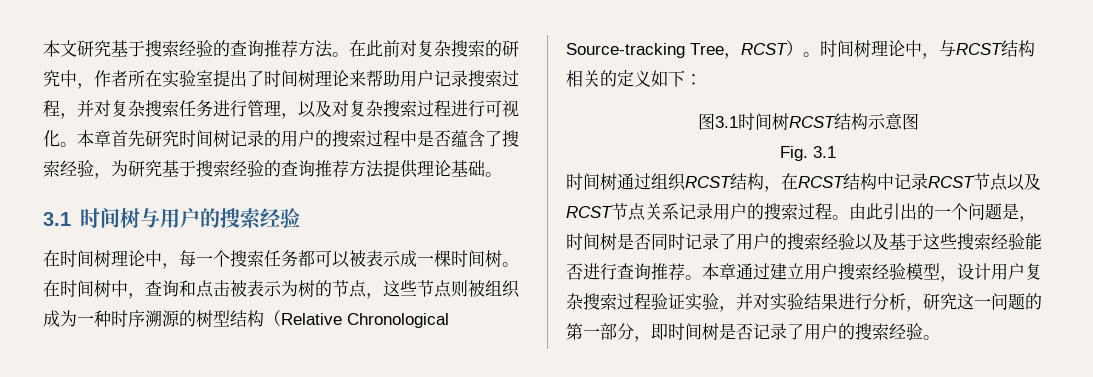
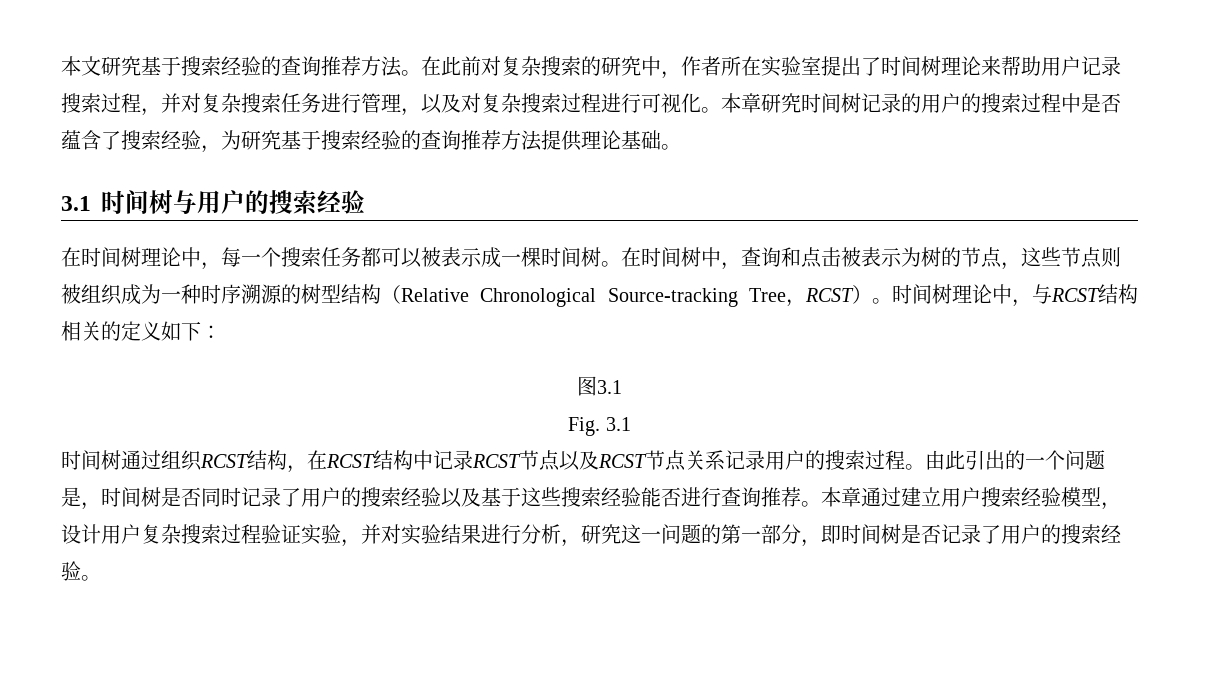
- 本章首先研究时间树记录的用户的搜索过程中是否蕴含了搜索经验，为研究基于搜索经验的查询推荐方法提供理论基础。
+ 本章研究时间树记录的用户的搜索过程中是否蕴含了搜索经验，为研究基于搜索经验的查询推荐方法提供理论基础。
- 图3.1时间树RCST结构示意图
+ 图3.1

